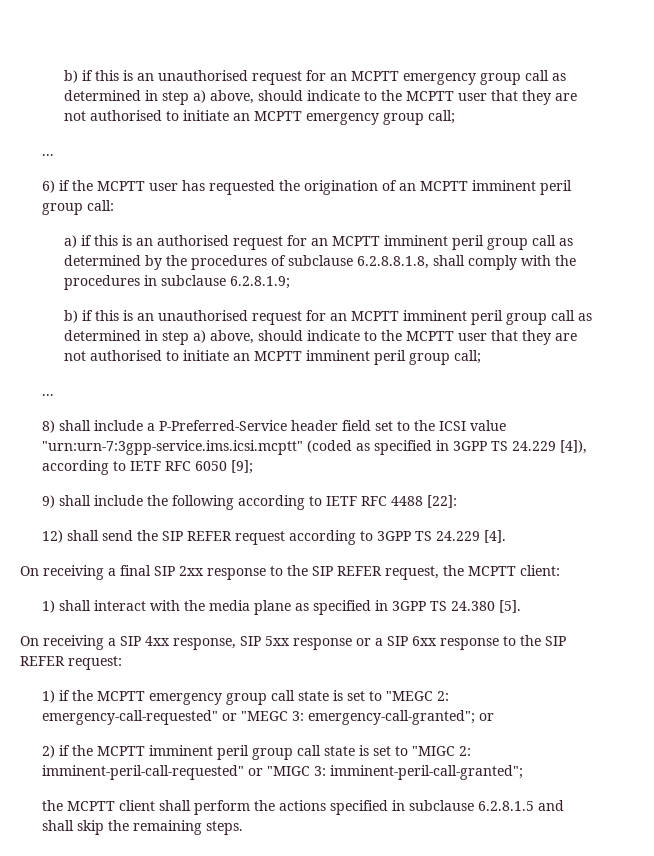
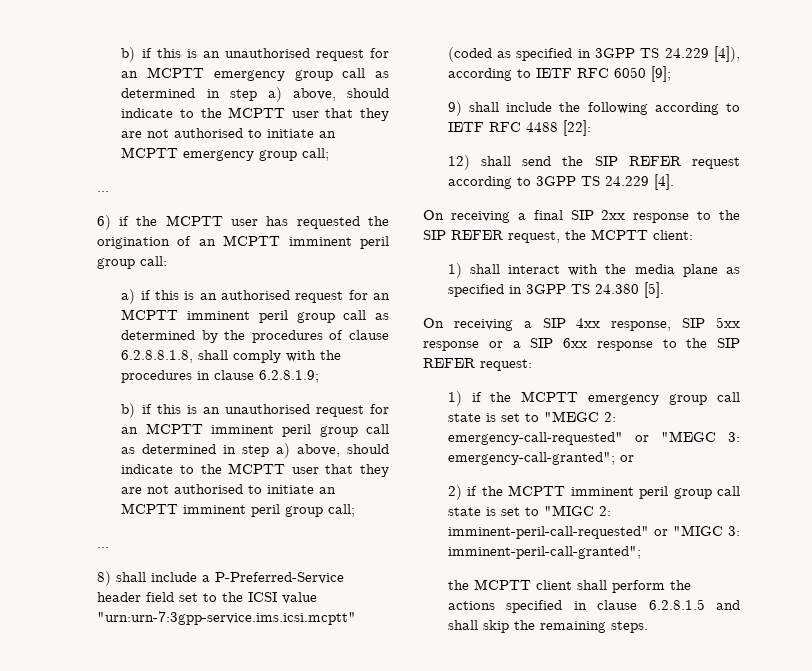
- a) if this is an authorised request for an MCPTT imminent peril group call as determined by the procedures of subclause 6.2.8.8.1.8, shall comply with the procedures in subclause 6.2.8.1.9;
+ a) if this is an authorised request for an MCPTT imminent peril group call as determined by the procedures of clause 6.2.8.8.1.8, shall comply with the procedures in clause 6.2.8.1.9;
- the MCPTT client shall perform the actions specified in subclause 6.2.8.1.5 and shall skip the remaining steps.
+ the MCPTT client shall perform the actions specified in clause 6.2.8.1.5 and shall skip the remaining steps.

